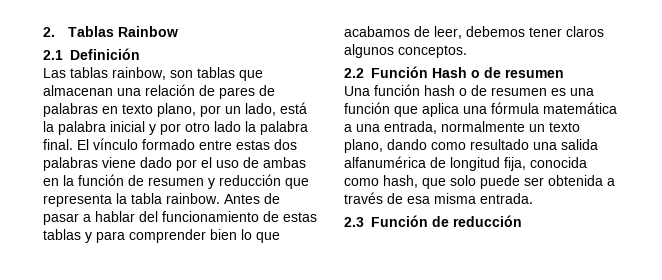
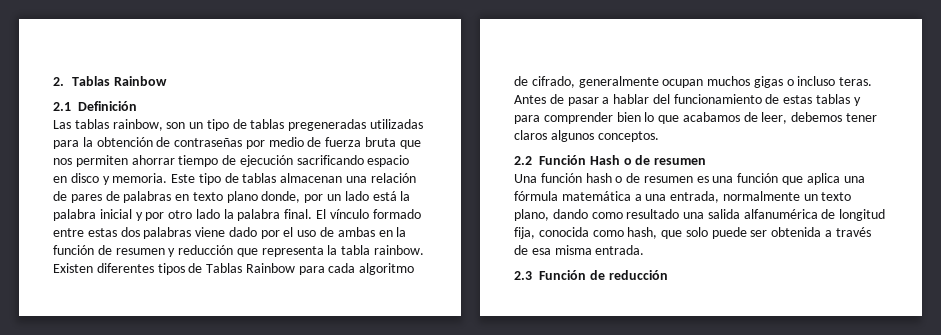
- Las tablas rainbow, son tablas que almacenan una relación de pares de palabras en texto plano, por un lado, está la palabra inicial y por otro lado la palabra final.
+ Las tablas rainbow, son un tipo de tablas pregeneradas utilizadas para la obtención de contraseñas por medio de fuerza bruta que nos permiten ahorrar tiempo de ejecución sacrificando espacio en disco y memoria. Este tipo de tablas almacenan una relación de pares de palabras en texto plano donde, por un lado está la palabra inicial y por otro lado la palabra final.
+ Existen diferentes tipos de Tablas Rainbow para cada algoritmo de cifrado, generalmente ocupan muchos gigas o incluso teras.

